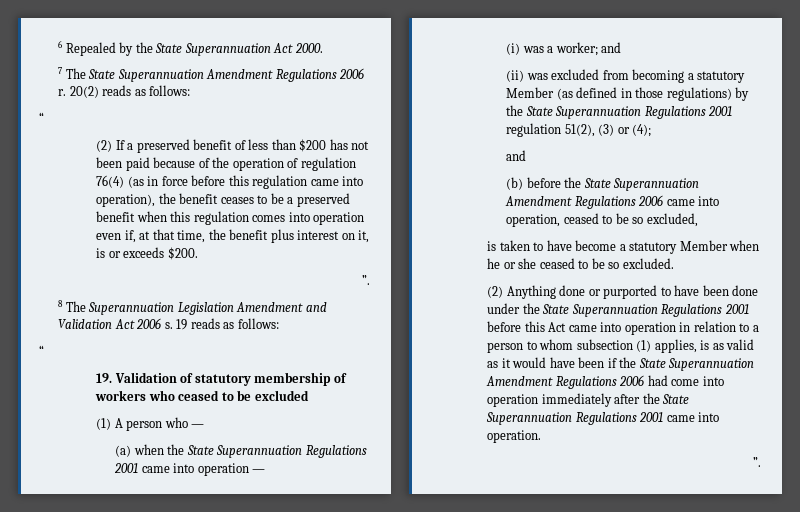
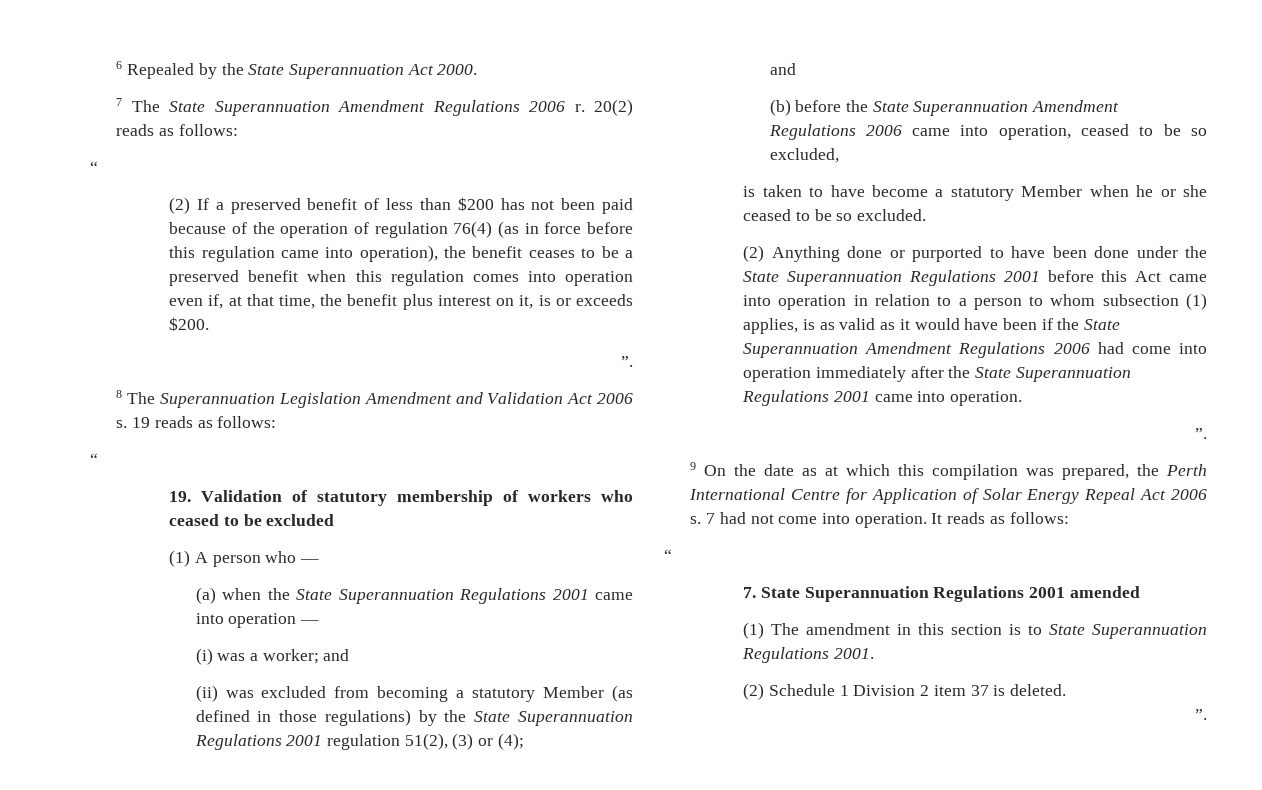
+ 9 On the date as at which this compilation was prepared, the Perth International Centre for Application of Solar Energy Repeal Act 2006 s. 7 had not come into operation. It reads as follows:
+ “
+ 7. State Superannuation Regulations 2001 amended
+ (1) The amendment in this section is to State Superannuation Regulations 2001.
+ (2) Schedule 1 Division 2 item 37 is deleted.
+ ”.

